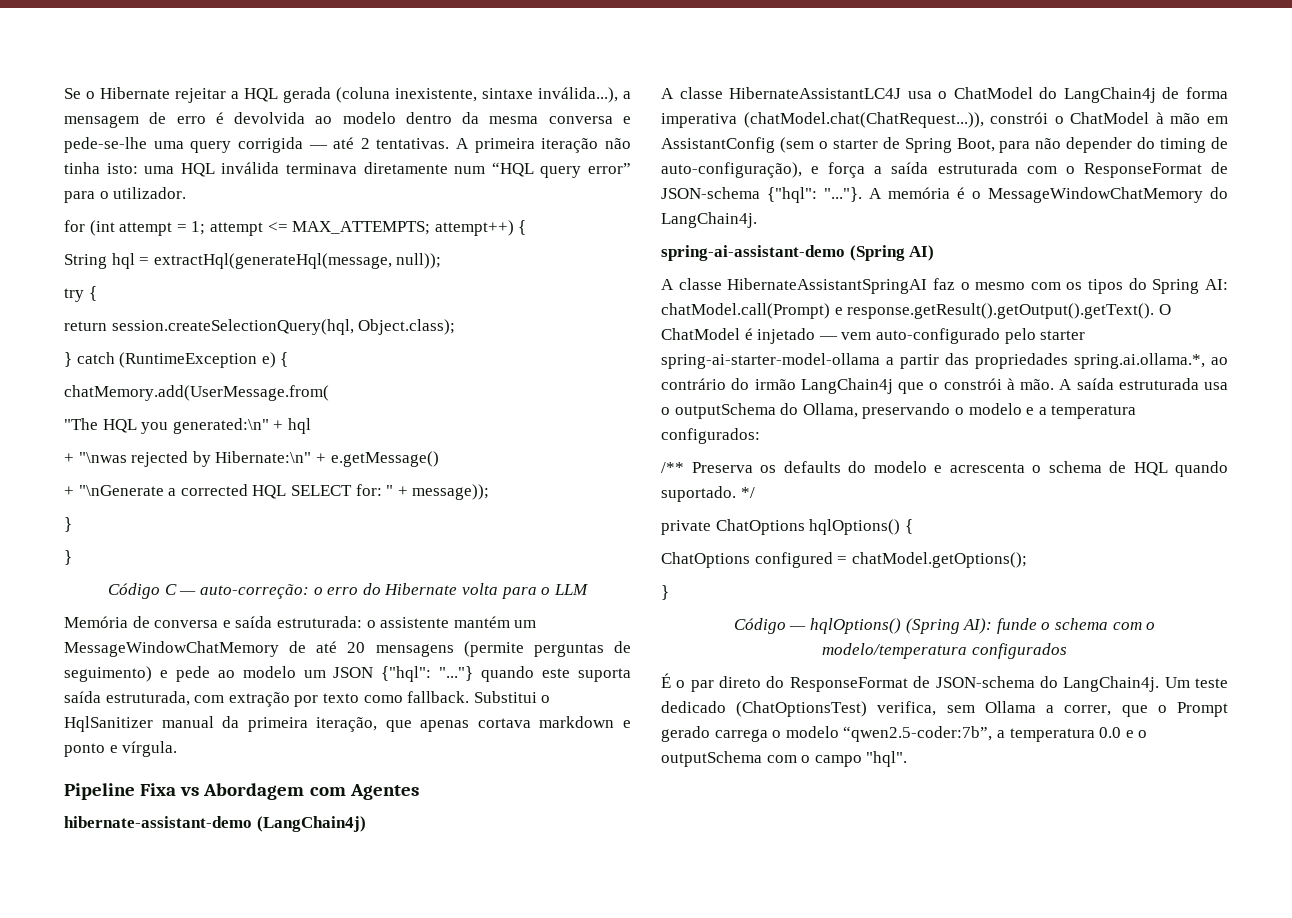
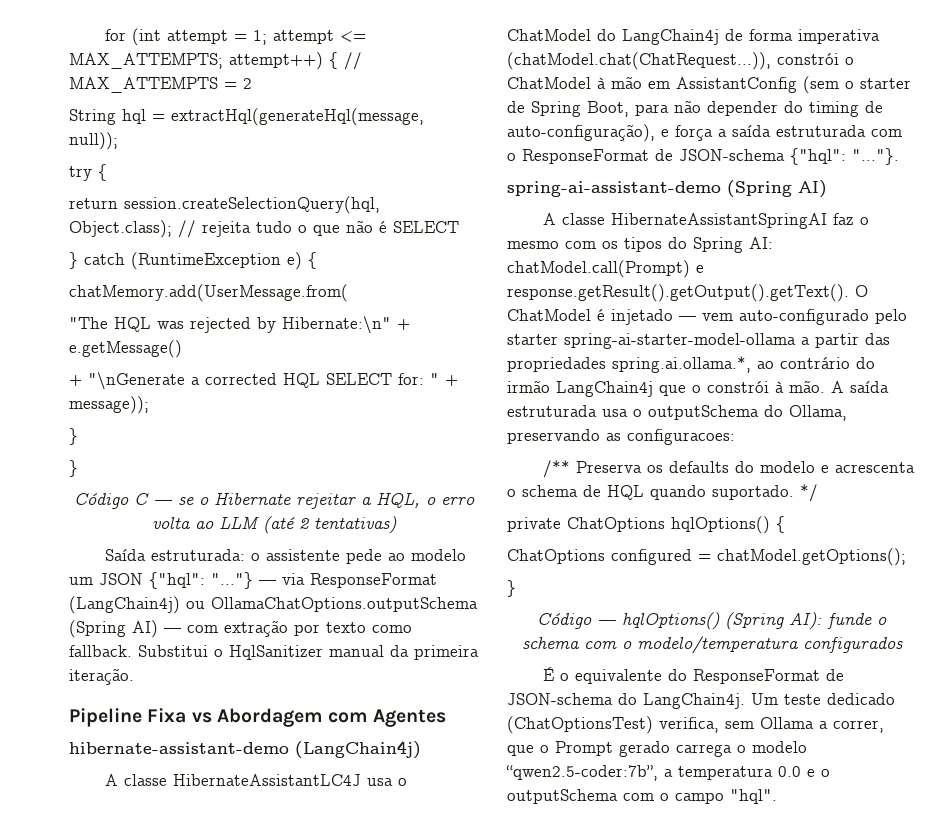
- Se o Hibernate rejeitar a HQL gerada (coluna inexistente, sintaxe inválida...), a mensagem de erro é devolvida ao modelo dentro da mesma conversa e pede-se-lhe uma query corrigida — até 2 tentativas. A primeira iteração não tinha isto: uma HQL inválida terminava diretamente num “HQL query error” para o utilizador.
- for (int attempt = 1; attempt <= MAX_ATTEMPTS; attempt++) {
+ for (int attempt = 1; attempt <= MAX_ATTEMPTS; attempt++) { // MAX_ATTEMPTS = 2
- return session.createSelectionQuery(hql, Object.class);
+ return session.createSelectionQuery(hql, Object.class); // rejeita tudo o que não é SELECT
- "The HQL you generated:\n" + hql
- + "\nwas rejected by Hibernate:\n" + e.getMessage()
+ "The HQL was rejected by Hibernate:\n" + e.getMessage()
- Código C — auto-correção: o erro do Hibernate volta para o LLM
- Memória de conversa e saída estruturada: o assistente mantém um MessageWindowChatMemory de até 20 mensagens (permite perguntas de seguimento) e pede ao modelo um JSON {"hql": "..."} quando este suporta saída estruturada, com extração por texto como fallback.
+ Código C — se o Hibernate rejeitar a HQL, o erro volta ao LLM (até 2 tentativas)
+ Saída estruturada: o assistente pede ao modelo um JSON {"hql": "..."} — via ResponseFormat (LangChain4j) ou OllamaChatOptions.outputSchema (Spring AI) — com extração por texto como fallback.
- Substitui o HqlSanitizer manual da primeira iteração, que apenas cortava markdown e ponto e vírgula.
+ Substitui o HqlSanitizer manual da primeira iteração.
- A classe HibernateAssistantLC4J usa o ChatModel do LangChain4j de forma imperativa (chatModel.chat(ChatRequest...)), constrói o ChatModel à mão em AssistantConfig (sem o starter de Spring Boot, para não depender do timing de auto-configuração), e força a saída estruturada com o ResponseFormat de JSON-schema {"hql": "..."}. A memória é o MessageWindowChatMemory do LangChain4j.
+ A classe HibernateAssistantLC4J usa o ChatModel do LangChain4j de forma imperativa (chatModel.chat(ChatRequest...)), constrói o ChatModel à mão em AssistantConfig (sem o starter de Spring Boot, para não depender do timing de auto-configuração), e força a saída estruturada com o ResponseFormat de JSON-schema {"hql": "..."}.
- A saída estruturada usa o outputSchema do Ollama, preservando o modelo e a temperatura configurados:
+ A saída estruturada usa o outputSchema do Ollama, preservando as configuracoes:
- É o par direto do ResponseFormat de JSON-schema do LangChain4j.
+ É o equivalente do ResponseFormat de JSON-schema do LangChain4j.

